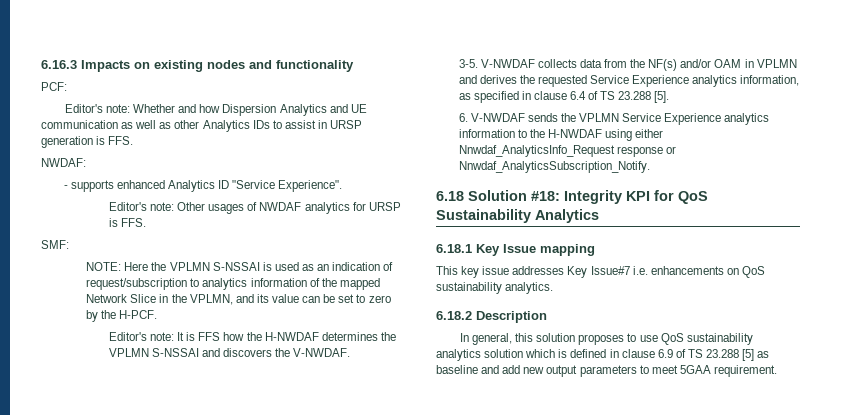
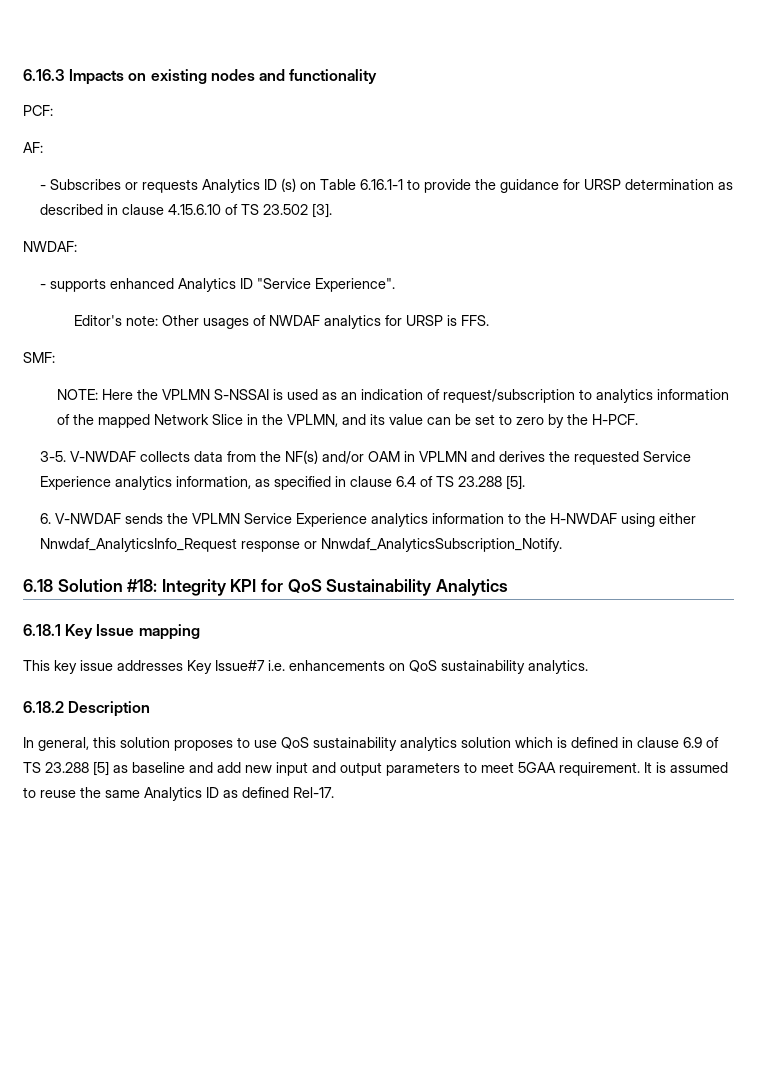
- Editor's note: Whether and how Dispersion Analytics and UE communication as well as other Analytics IDs to assist in URSP generation is FFS.
+ AF:
+ - Subscribes or requests Analytics ID (s) on Table 6.16.1-1 to provide the guidance for URSP determination as described in clause 4.15.6.10 of TS 23.502 [3].
- Editor's note: It is FFS how the H-NWDAF determines the VPLMN S-NSSAI and discovers the V-NWDAF.
- In general, this solution proposes to use QoS sustainability analytics solution which is defined in clause 6.9 of TS 23.288 [5] as baseline and add new output parameters to meet 5GAA requirement.
+ In general, this solution proposes to use QoS sustainability analytics solution which is defined in clause 6.9 of TS 23.288 [5] as baseline and add new input and output parameters to meet 5GAA requirement.
+ It is assumed to reuse the same Analytics ID as defined Rel-17.

